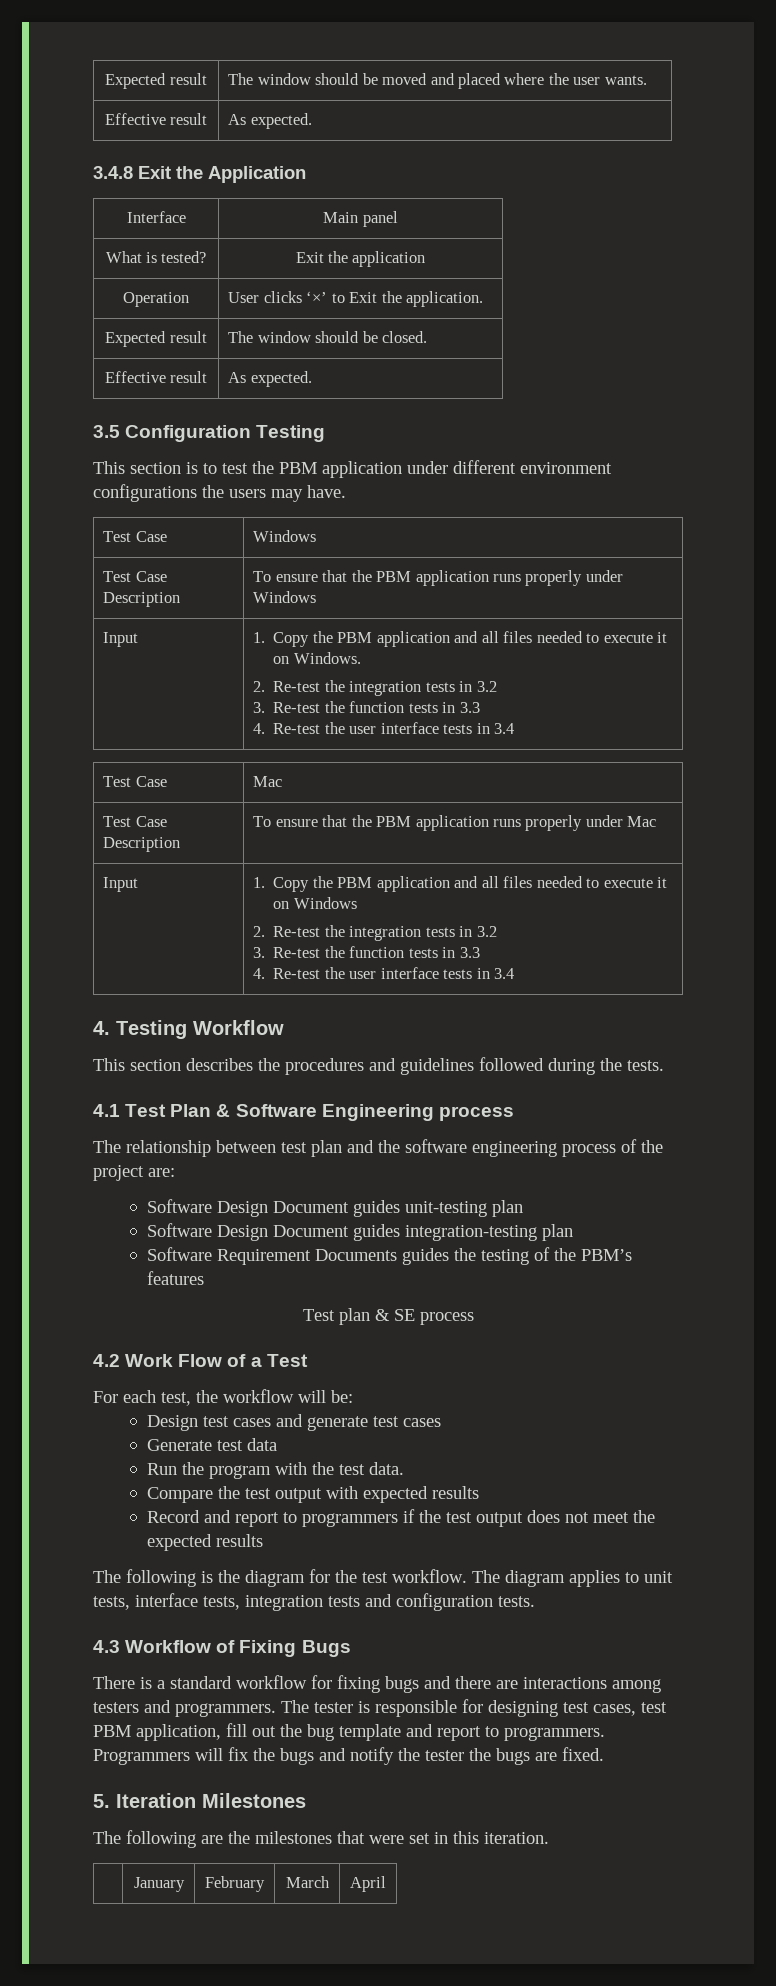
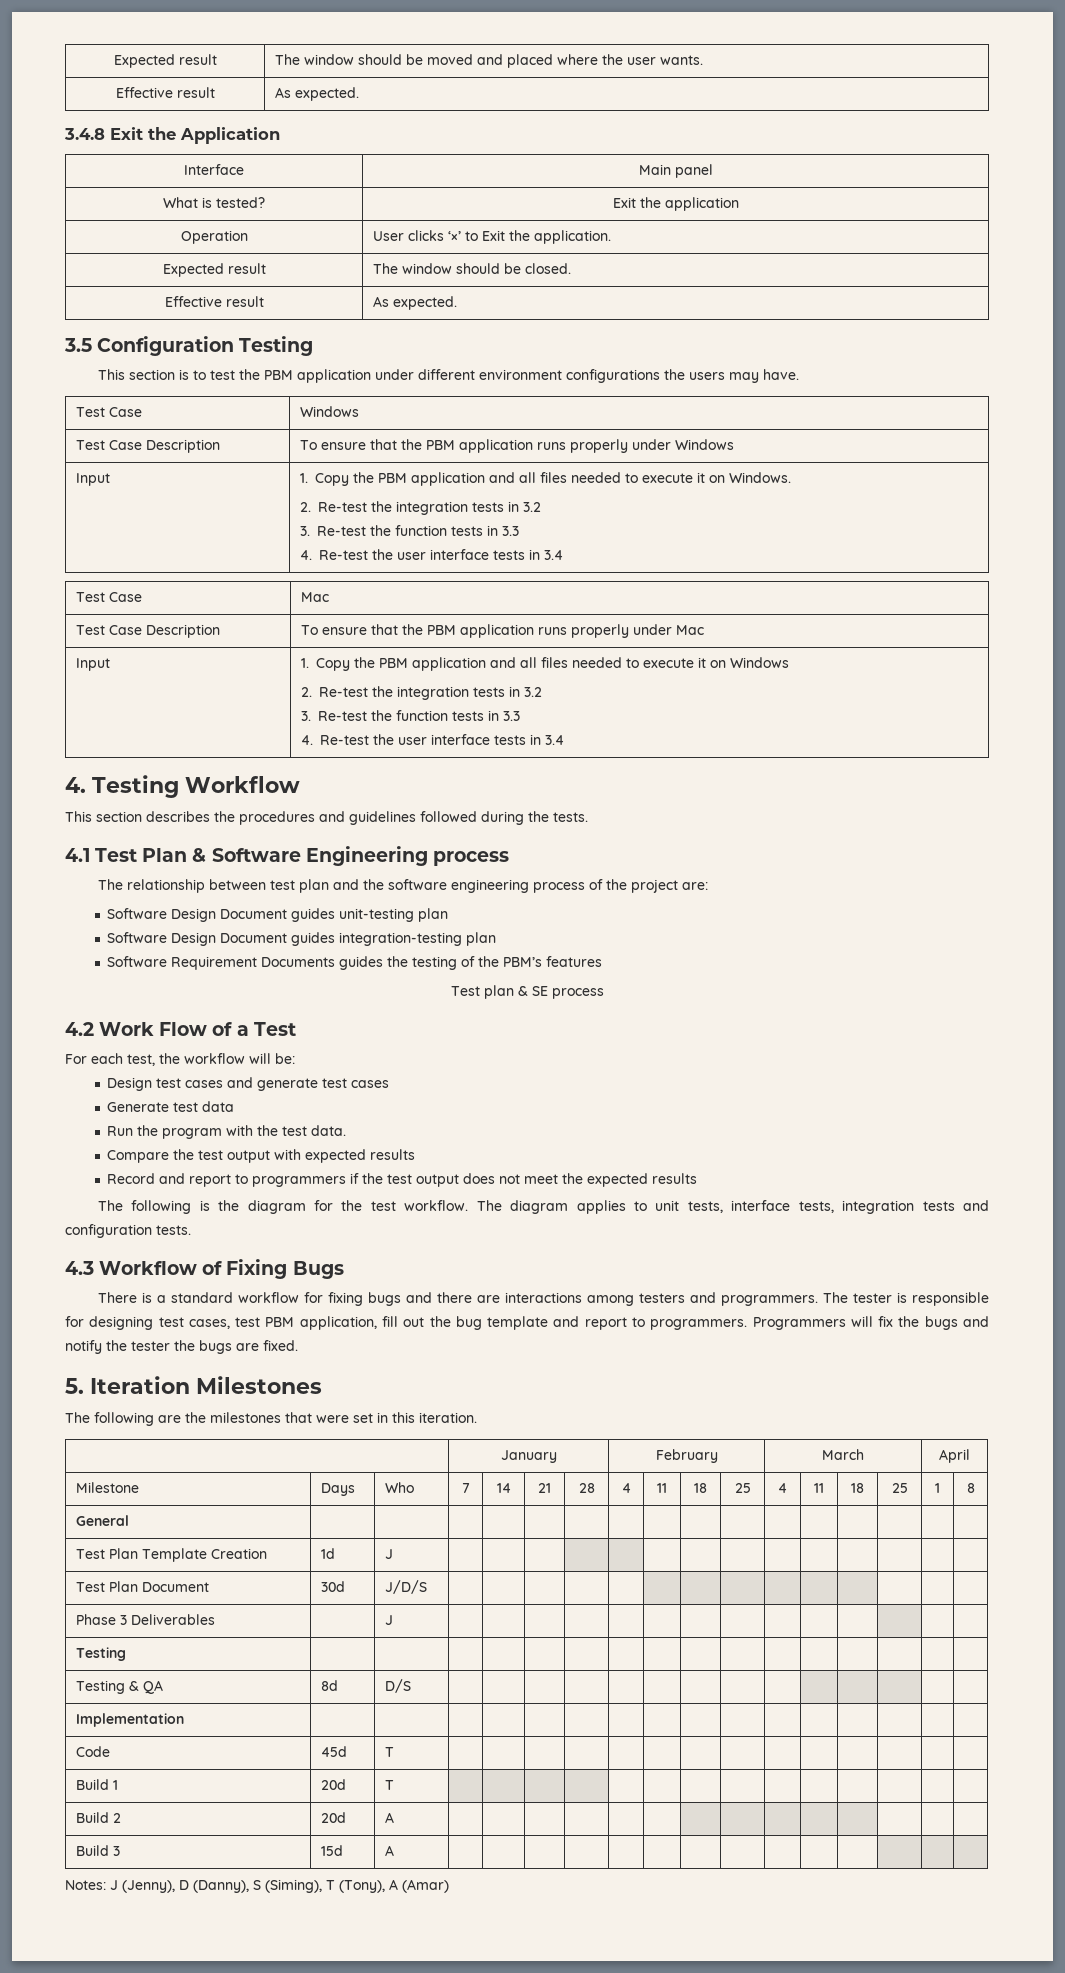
+ Milestone | Days | Who | 7 | 14 | 21 | 28 | 4 | 11 | 18 | 25 | 4 | 11 | 18 | 25 | 1 | 8
+ General | | | | | | | | | | | | | | | |
+ Test Plan Template Creation | 1d | J | | | | | | | | | | | | | |
+ Test Plan Document | 30d | J/D/S | | | | | | | | | | | | | |
+ Phase 3 Deliverables | | J | | | | | | | | | | | | | |
+ Testing | | | | | | | | | | | | | | | |
+ Testing & QA | 8d | D/S | | | | | | | | | | | | | |
+ Implementation | | | | | | | | | | | | | | | |
+ Code | 45d | T | | | | | | | | | | | | | |
+ Build 1 | 20d | T | | | | | | | | | | | | | |
+ Build 2 | 20d | A | | | | | | | | | | | | | |
+ Build 3 | 15d | A | | | | | | | | | | | | | |
+ Notes: J (Jenny), D (Danny), S (Siming), T (Tony), A (Amar)

